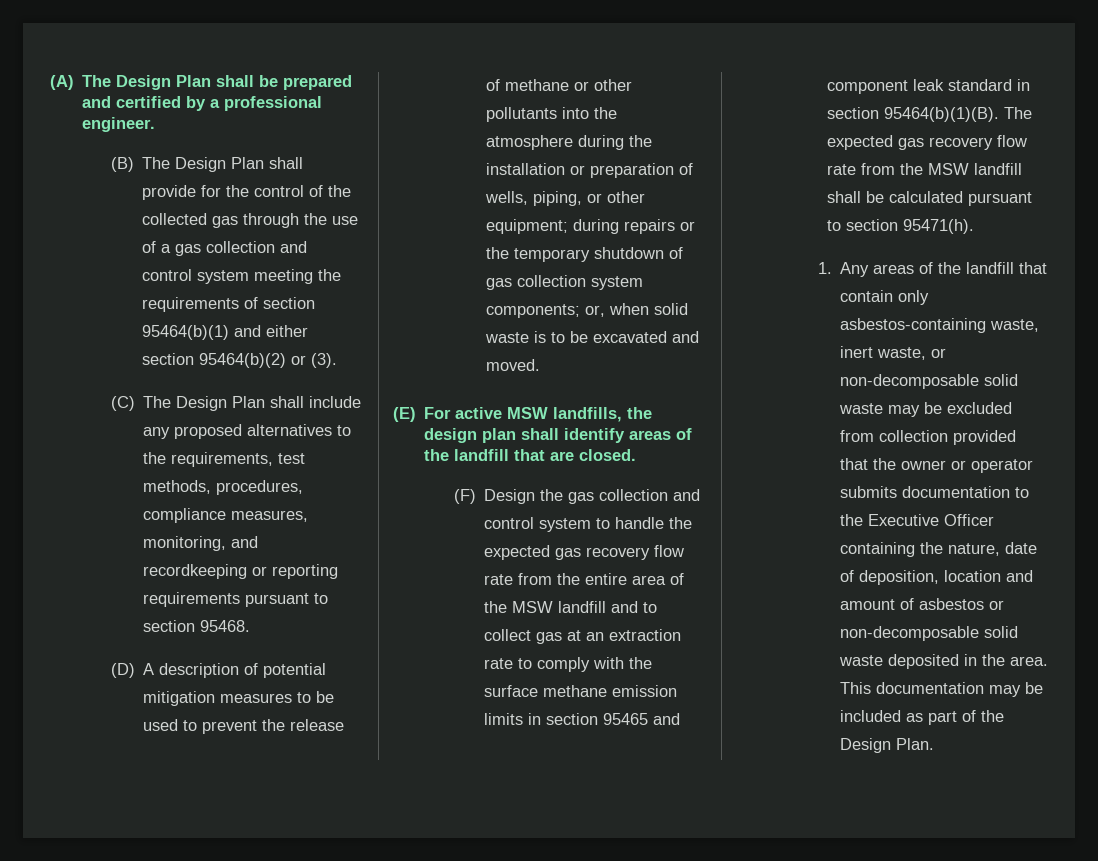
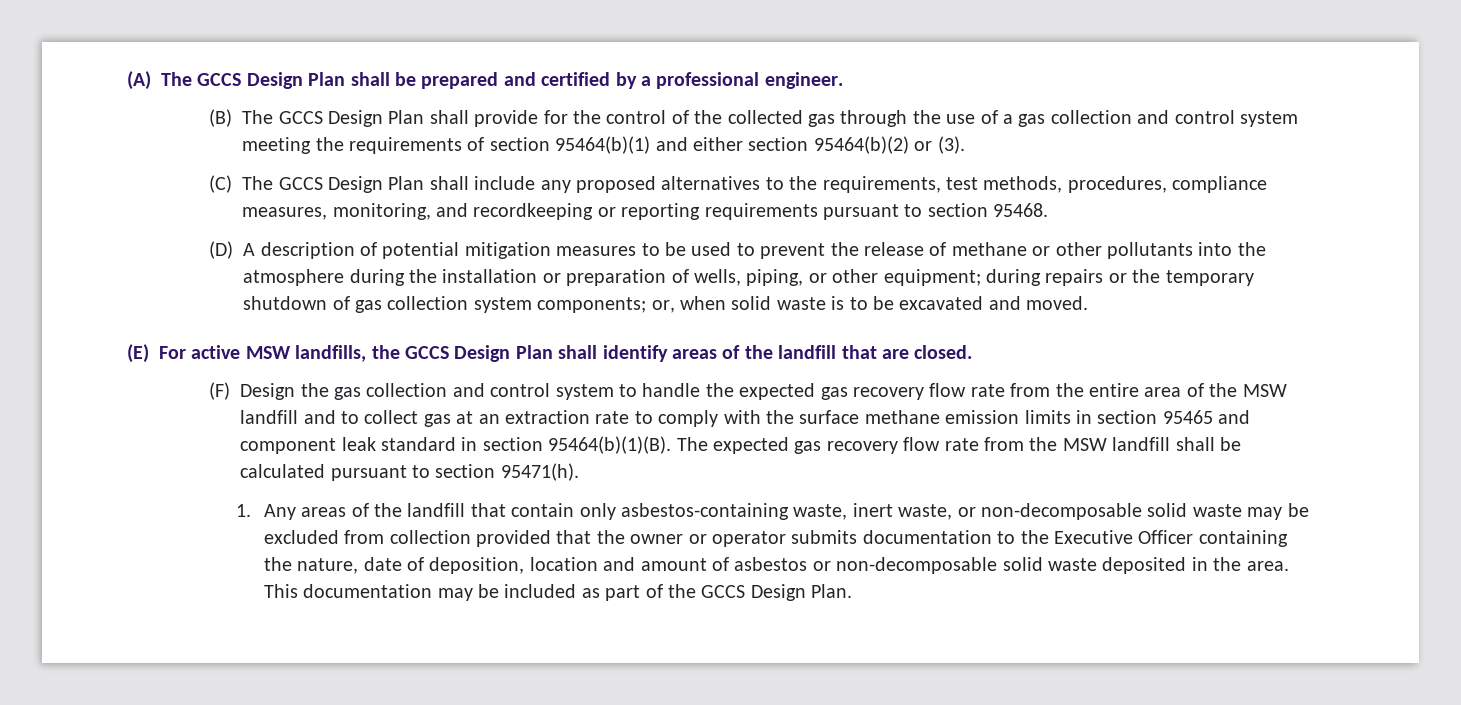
- (A) The Design Plan shall be prepared and certified by a professional engineer.
+ (A) The GCCS Design Plan shall be prepared and certified by a professional engineer.
- (B) The Design Plan shall provide for the control of the collected gas through the use of a gas collection and control system meeting the requirements of section 95464(b)(1) and either section 95464(b)(2) or (3).
+ (B) The GCCS Design Plan shall provide for the control of the collected gas through the use of a gas collection and control system meeting the requirements of section 95464(b)(1) and either section 95464(b)(2) or (3).
- (C) The Design Plan shall include any proposed alternatives to the requirements, test methods, procedures, compliance measures, monitoring, and recordkeeping or reporting requirements pursuant to section 95468.
+ (C) The GCCS Design Plan shall include any proposed alternatives to the requirements, test methods, procedures, compliance measures, monitoring, and recordkeeping or reporting requirements pursuant to section 95468.
- (E) For active MSW landfills, the design plan shall identify areas of the landfill that are closed.
+ (E) For active MSW landfills, the GCCS Design Plan shall identify areas of the landfill that are closed.
- This documentation may be included as part of the Design Plan.
+ This documentation may be included as part of the GCCS Design Plan.

